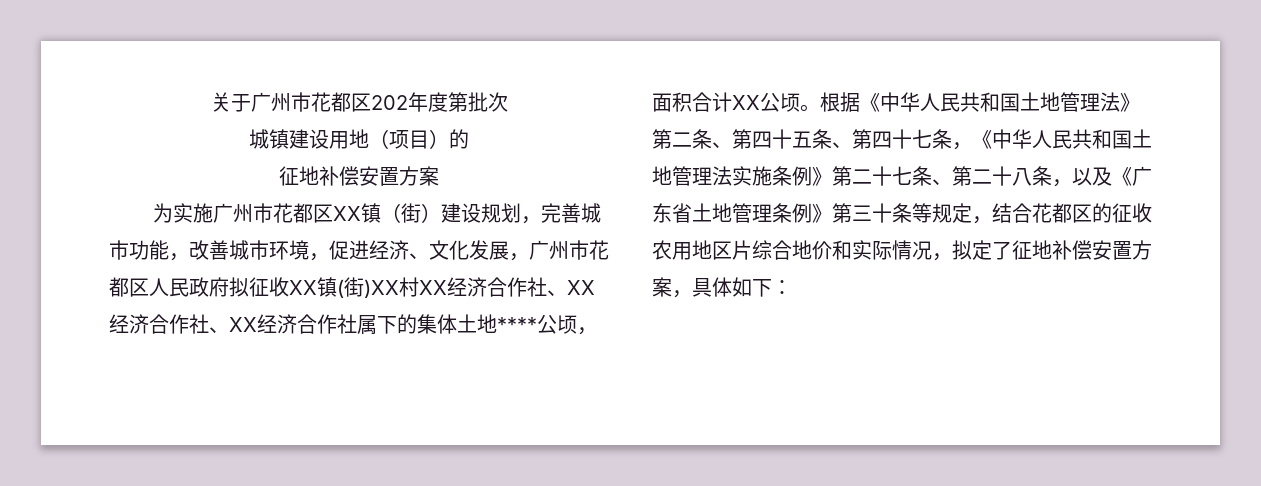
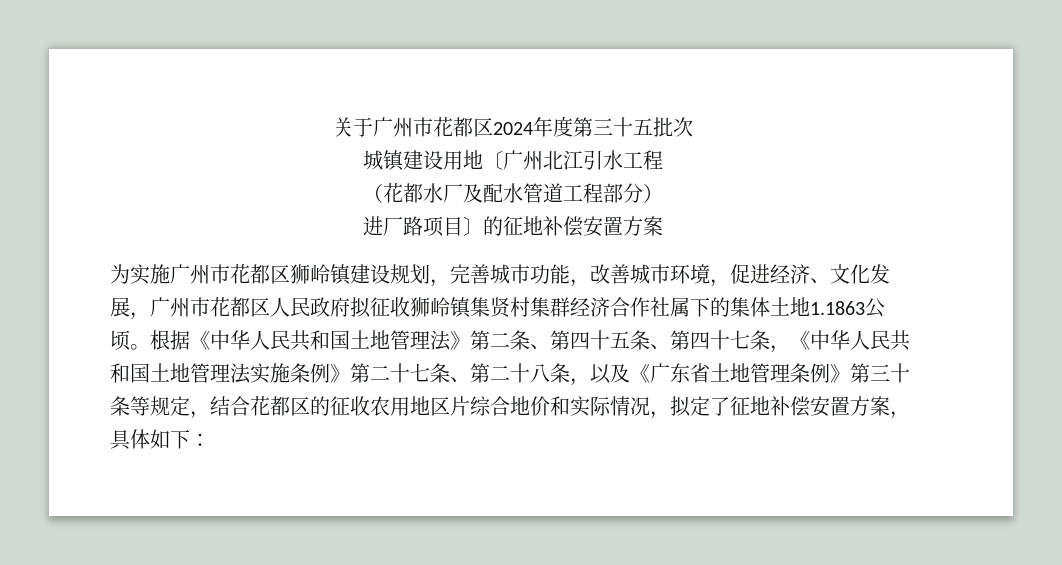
- 关于广州市花都区202年度第批次
+ 关于广州市花都区2024年度第三十五批次
- 城镇建设用地（项目）的
- 征地补偿安置方案
+ 城镇建设用地〔广州北江引水工程
+ （花都水厂及配水管道工程部分）
+ 进厂路项目〕的征地补偿安置方案
- 为实施广州市花都区XX镇（街）建设规划，完善城市功能，改善城市环境，促进经济、文化发展，广州市花都区人民政府拟征收XX镇(街)XX村XX经济合作社、XX经济合作社、XX经济合作社属下的集体土地****公顷，面积合计XX公顷。
+ 为实施广州市花都区狮岭镇建设规划，完善城市功能，改善城市环境，促进经济、文化发展，广州市花都区人民政府拟征收狮岭镇集贤村集群经济合作社属下的集体土地1.1863公顷。

